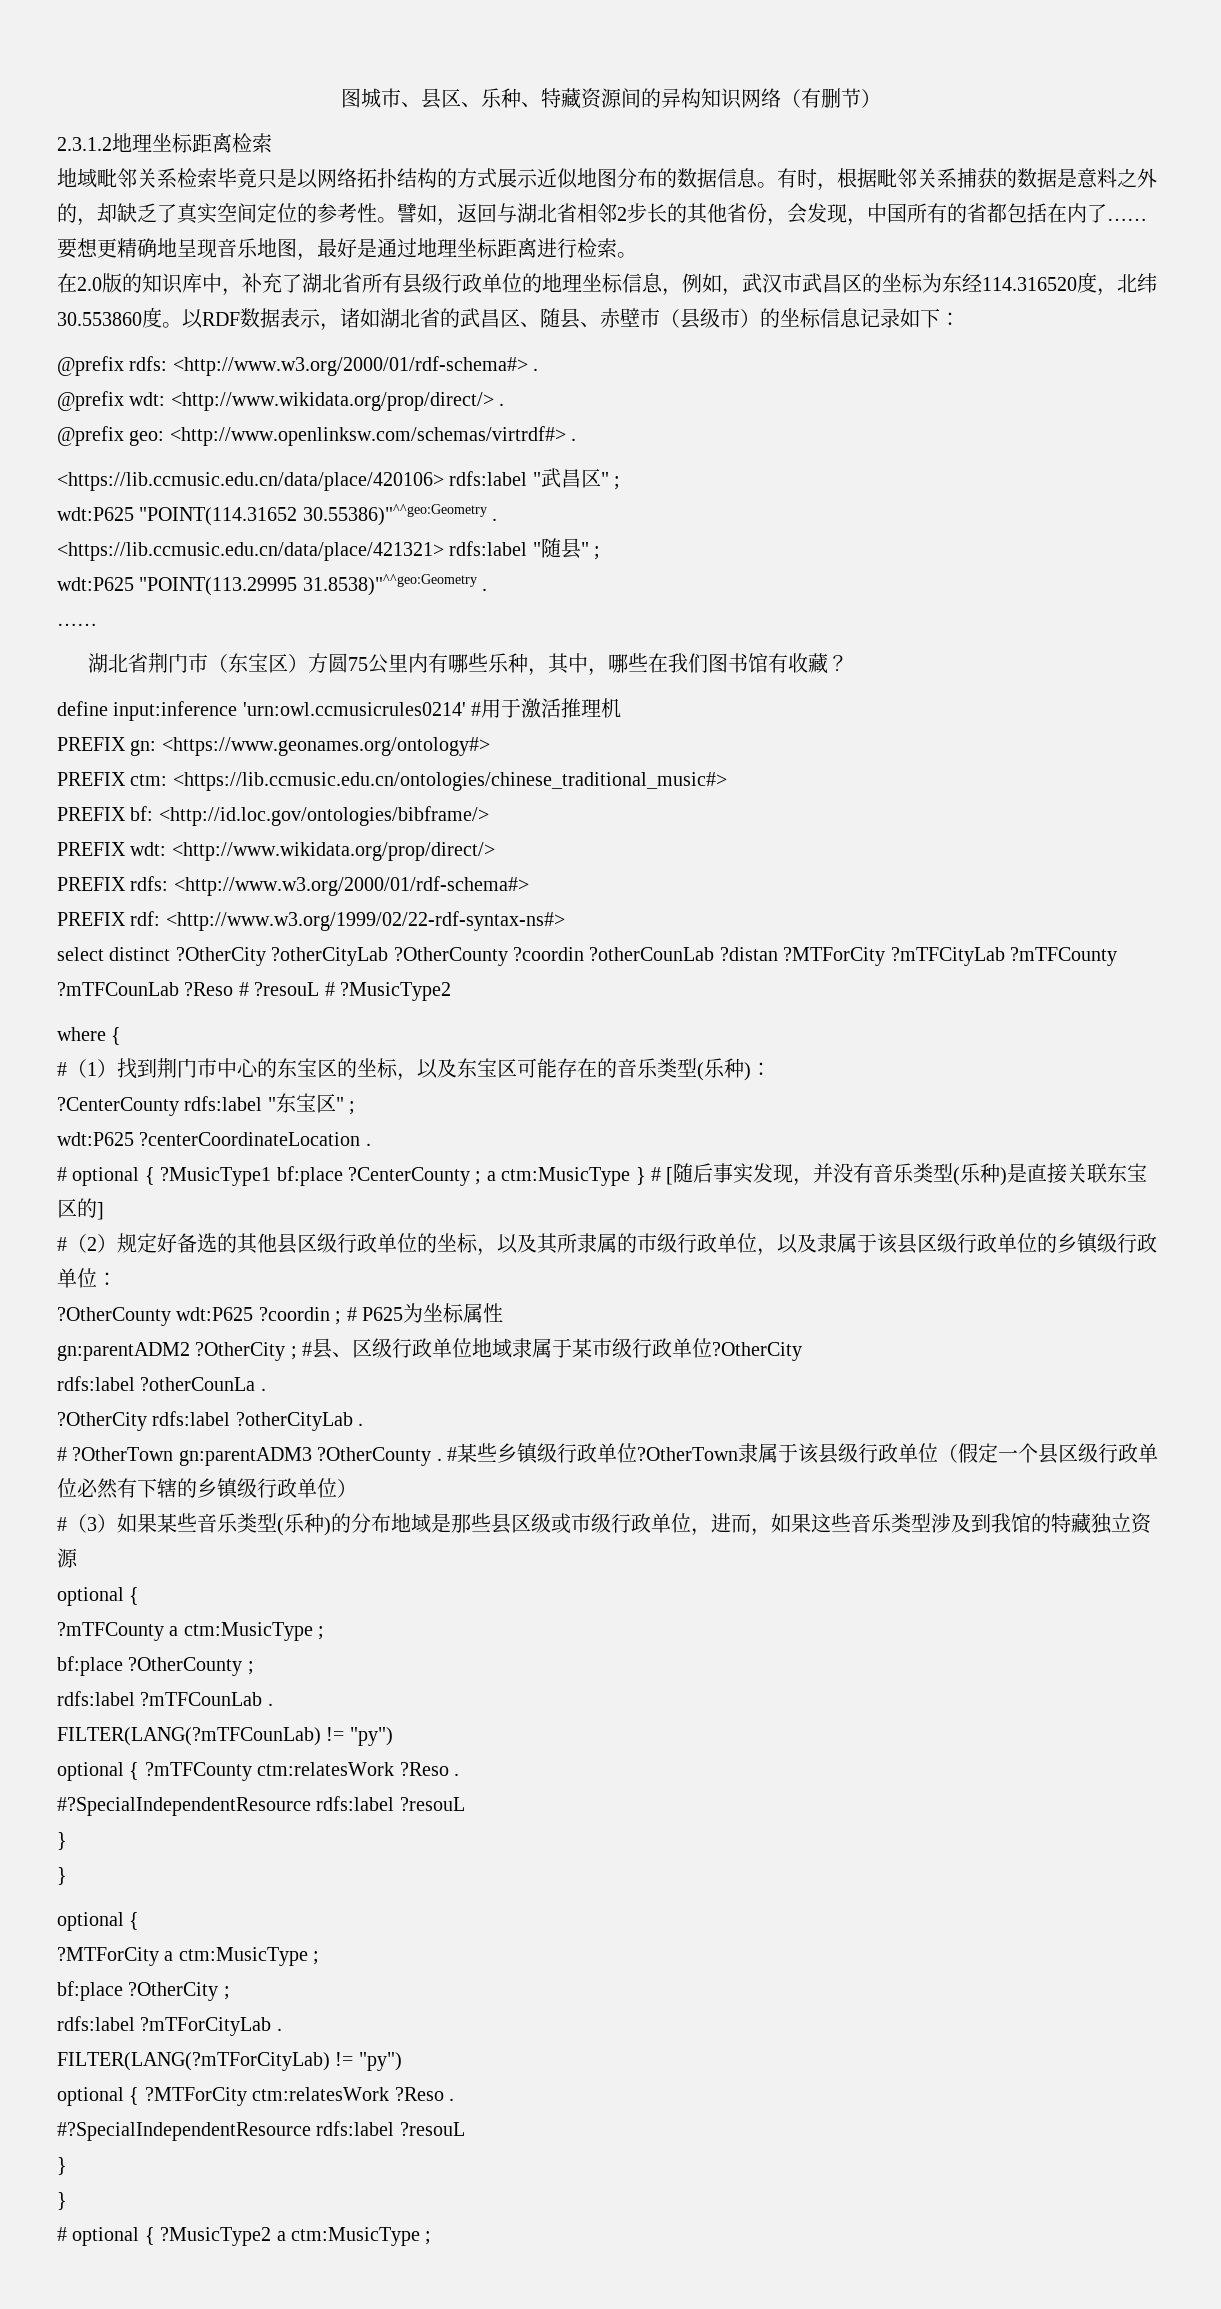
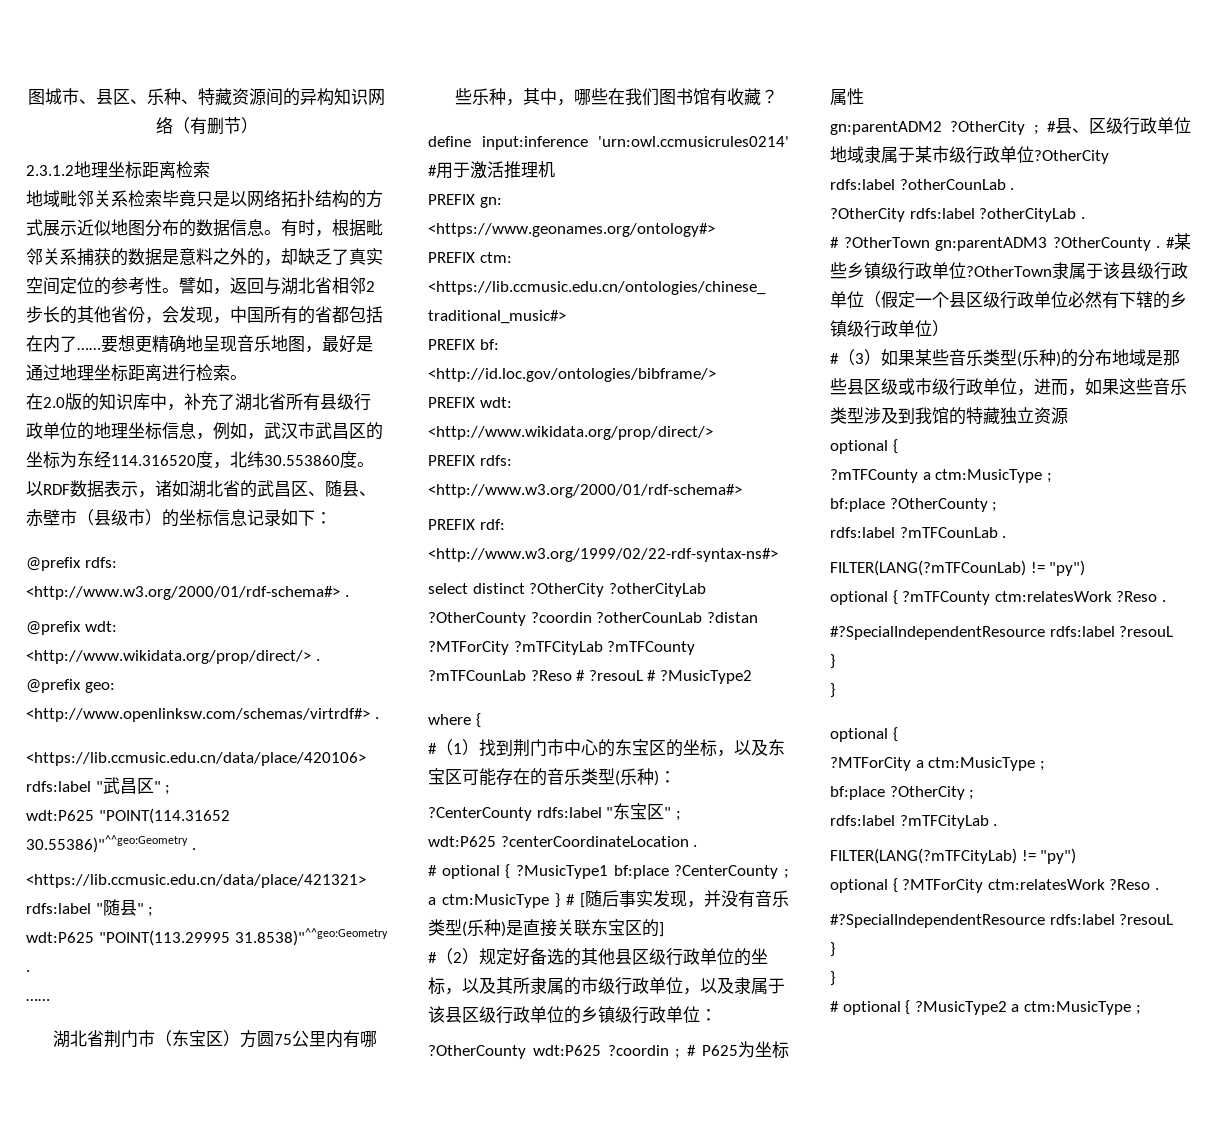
- rdfs:label ?otherCounLa .
+ rdfs:label ?otherCounLab .
- rdfs:label ?mTForCityLab .
- FILTER(LANG(?mTForCityLab) != "py")
+ rdfs:label ?mTFCityLab .
+ FILTER(LANG(?mTFCityLab) != "py")

